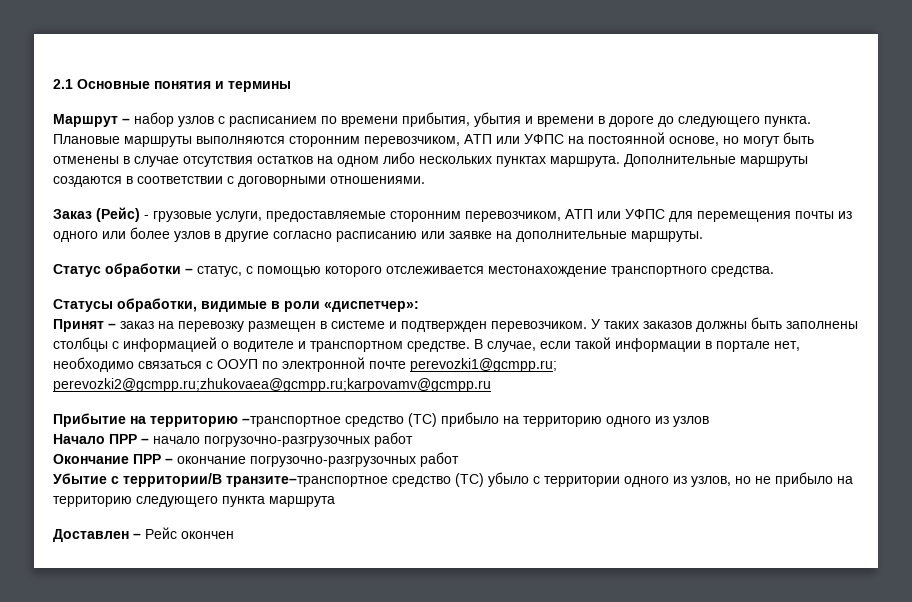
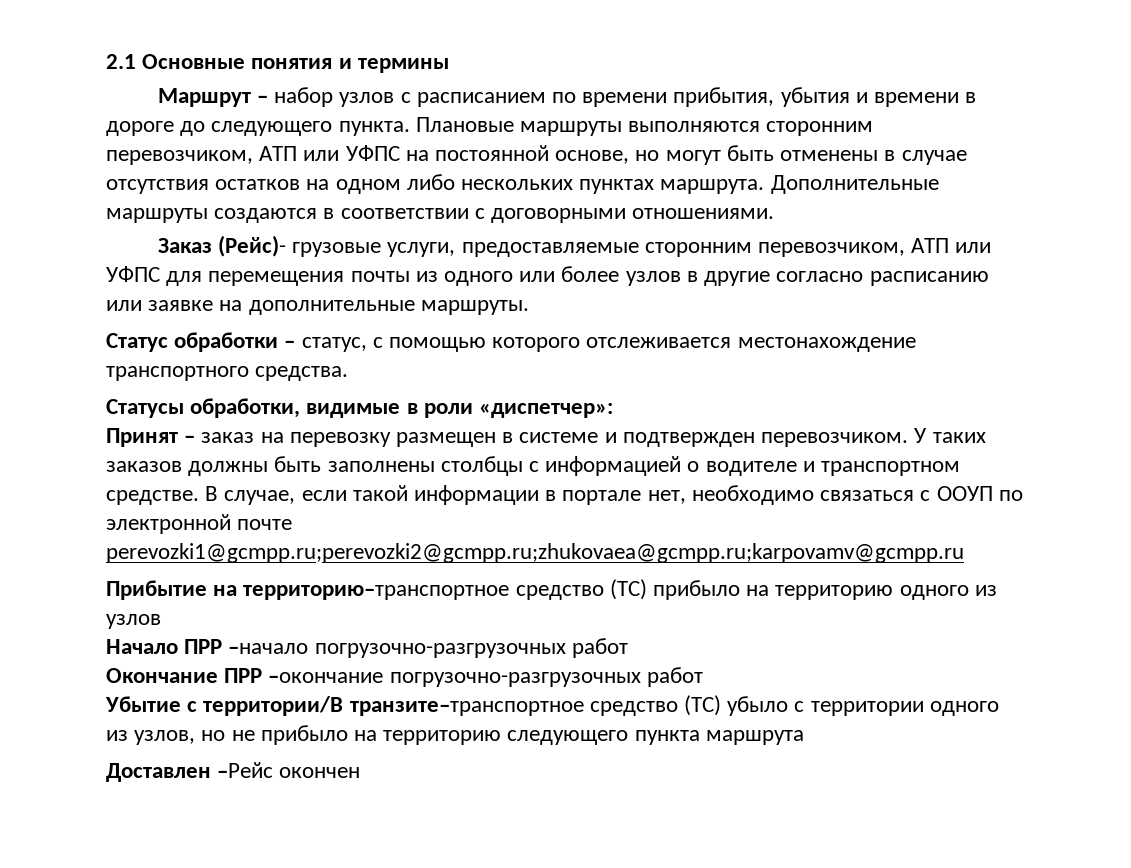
- Заказ (Рейс) - грузовые услуги, предоставляемые сторонним перевозчиком, АТП или УФПС для перемещения почты из одного или более узлов в другие согласно расписанию или заявке на дополнительные маршруты.
+ Заказ (Рейс)- грузовые услуги, предоставляемые сторонним перевозчиком, АТП или УФПС для перемещения почты из одного или более узлов в другие согласно расписанию или заявке на дополнительные маршруты.
- В случае, если такой информации в портале нет, необходимо связаться с ООУП по электронной почте perevozki1@gcmpp.ru; perevozki2@gcmpp.ru;zhukovaea@gcmpp.ru;karpovamv@gcmpp.ru
+ В случае, если такой информации в портале нет, необходимо связаться с ООУП по электронной почте perevozki1@gcmpp.ru;perevozki2@gcmpp.ru;zhukovaea@gcmpp.ru;karpovamv@gcmpp.ru
- Прибытие на территорию –транспортное средство (ТС) прибыло на территорию одного из узлов
+ Прибытие на территорию–транспортное средство (ТС) прибыло на территорию одного из узлов
- Начало ПРР – начало погрузочно-разгрузочных работ
+ Начало ПРР –начало погрузочно-разгрузочных работ
- Окончание ПРР – окончание погрузочно-разгрузочных работ
+ Окончание ПРР –окончание погрузочно-разгрузочных работ
- Доставлен – Рейс окончен
+ Доставлен –Рейс окончен

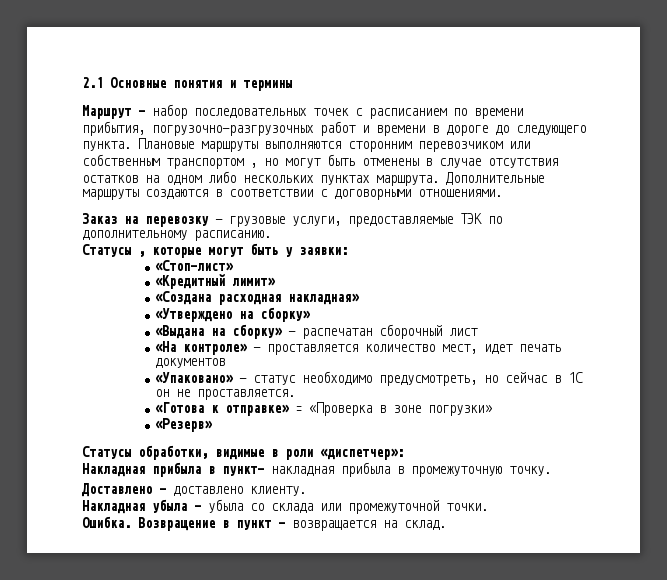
- Маршрут – набор узлов с расписанием по времени прибытия, убытия и времени в дороге до следующего пункта.
+ Маршрут – набор последовательных точек с расписанием по времени прибытия, погрузочно-разгрузочных работ и времени в дороге до следующего пункта.
- Плановые маршруты выполняются сторонним перевозчиком, АТП или УФПС на постоянной основе, но могут быть отменены в случае отсутствия остатков на одном либо нескольких пунктах маршрута.
+ Плановые маршруты выполняются сторонним перевозчиком или собственным транспортом , но могут быть отменены в случае отсутствия остатков на одном либо нескольких пунктах маршрута.
- Заказ (Рейс)- грузовые услуги, предоставляемые сторонним перевозчиком, АТП или УФПС для перемещения почты из одного или более узлов в другие согласно расписанию или заявке на дополнительные маршруты.
- Статус обработки – статус, с помощью которого отслеживается местонахождение транспортного средства.
+ Заказ на перевозку - грузовые услуги, предоставляемые ТЭК по дополнительному расписанию.
+ Статусы , которые могут быть у заявки:
+ «Стоп-лист»
+ «Кредитный лимит»
+ «Создана расходная накладная»
+ «Утверждено на сборку»
+ «Выдана на сборку» - распечатан сборочный лист
+ «На контроле» - проставляется количество мест, идет печать документов
+ «Упаковано» - статус необходимо предусмотреть, но сейчас в 1С он не проставляется.
+ «Готова к отправке» = «Проверка в зоне погрузки»
+ «Резерв»
- Принят – заказ на перевозку размещен в системе и подтвержден перевозчиком. У таких заказов должны быть заполнены столбцы с информацией о водителе и транспортном средстве. В случае, если такой информации в портале нет, необходимо связаться с ООУП по электронной почте perevozki1@gcmpp.ru;perevozki2@gcmpp.ru;zhukovaea@gcmpp.ru;karpovamv@gcmpp.ru
- Прибытие на территорию–транспортное средство (ТС) прибыло на территорию одного из узлов
- Начало ПРР –начало погрузочно-разгрузочных работ
- Окончание ПРР –окончание погрузочно-разгрузочных работ
- Убытие с территории/В транзите–транспортное средство (ТС) убыло с территории одного из узлов, но не прибыло на территорию следующего пункта маршрута
- Доставлен –Рейс окончен
+ Накладная прибыла в пункт- накладная прибыла в промежуточную точку.
+ Доставлено - доставлено клиенту.
+ Накладная убыла - убыла со склада или промежуточной точки.
+ Ошибка. Возвращение в пункт - возвращается на склад.

